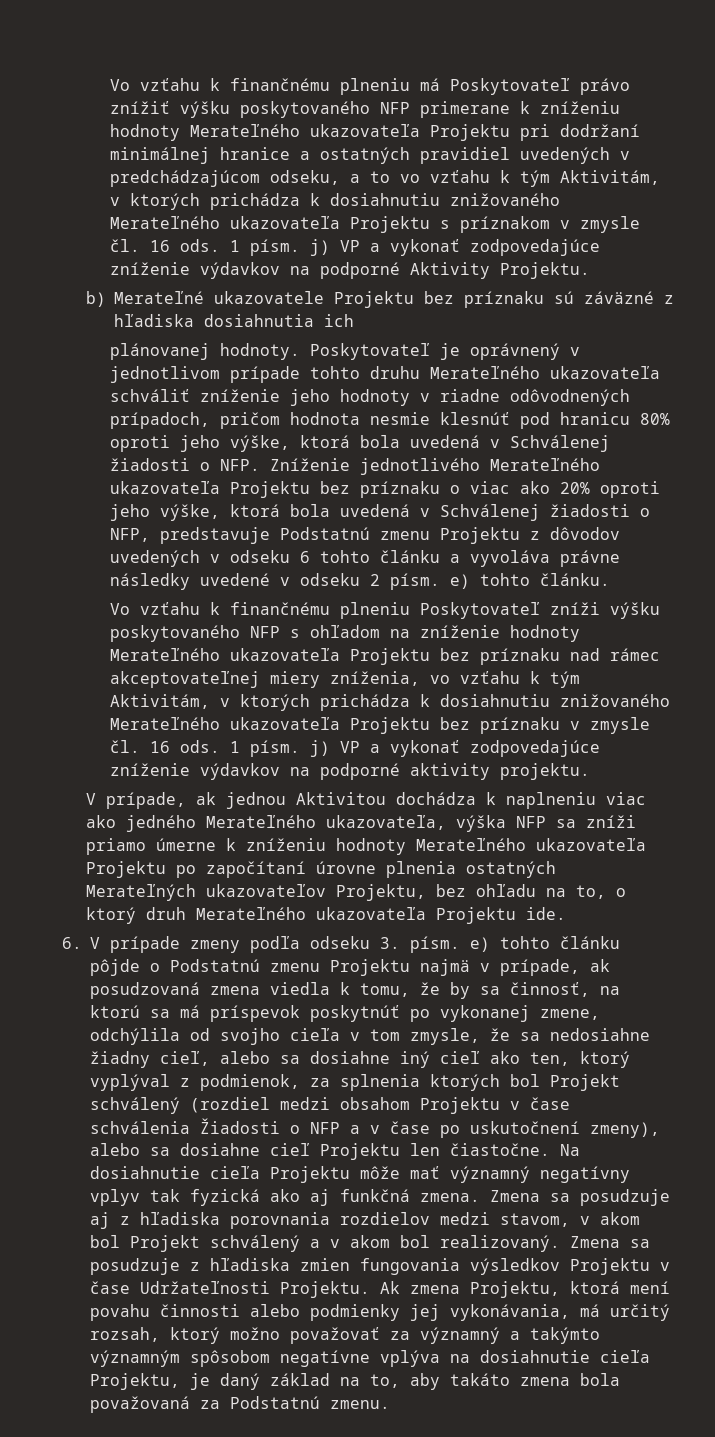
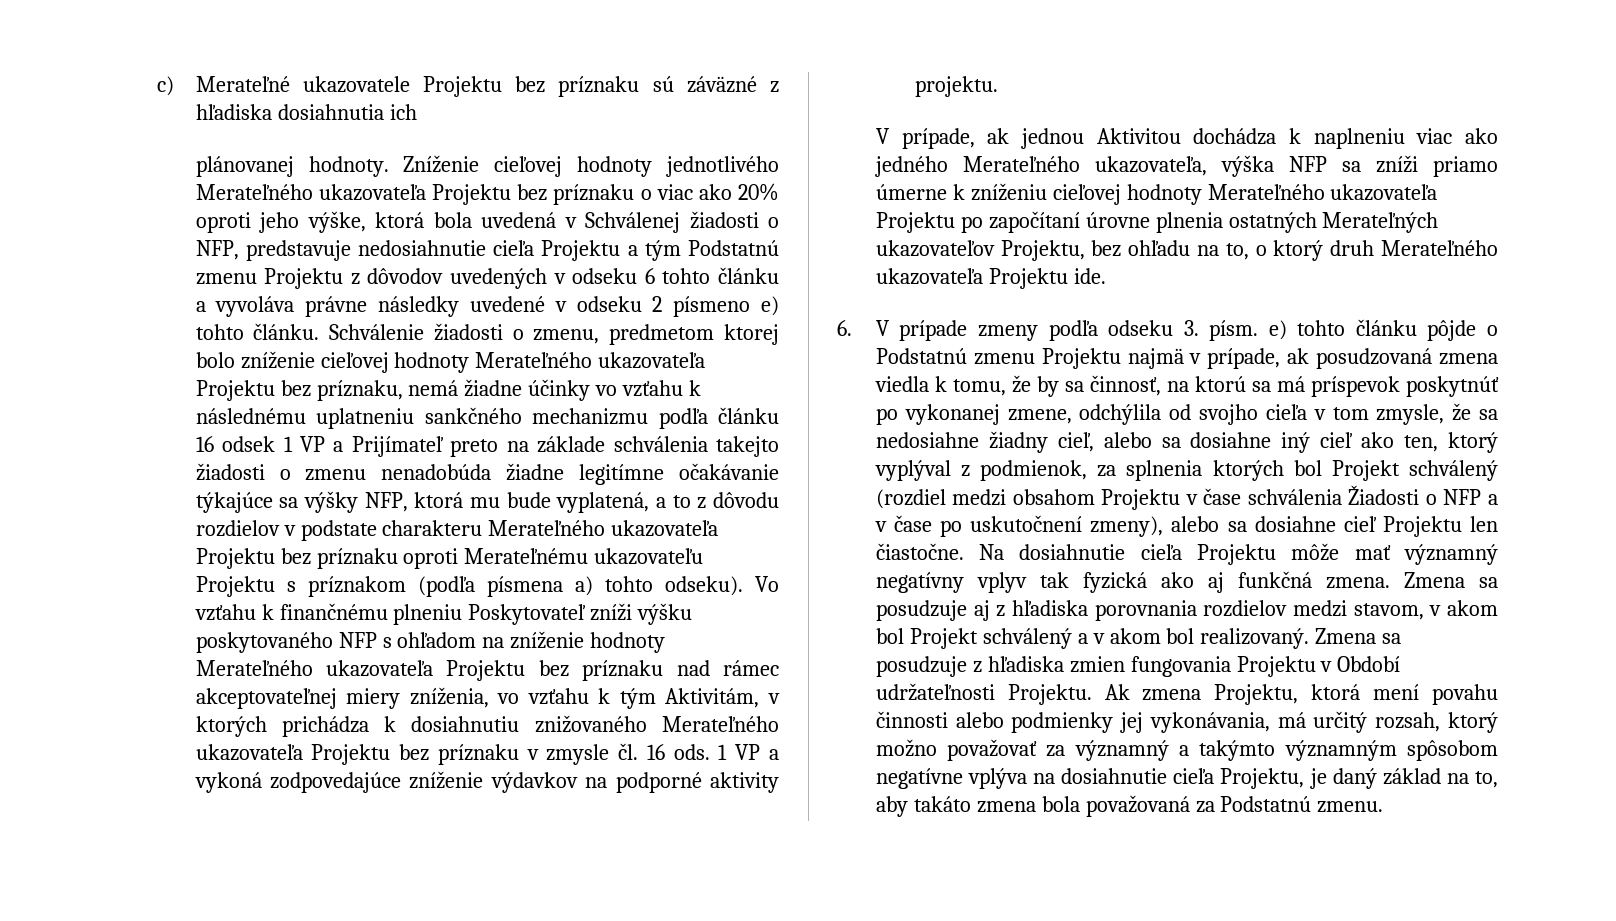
- Vo vzťahu k finančnému plneniu má Poskytovateľ právo znížiť výšku poskytovaného NFP primerane k zníženiu hodnoty Merateľného ukazovateľa Projektu pri dodržaní minimálnej hranice a ostatných pravidiel uvedených v predchádzajúcom odseku, a to vo vzťahu k tým Aktivitám, v ktorých prichádza k dosiahnutiu znižovaného Merateľného ukazovateľa Projektu s príznakom v zmysle čl. 16 ods. 1 písm. j) VP a vykonať zodpovedajúce zníženie výdavkov na podporné Aktivity Projektu.
- b) Merateľné ukazovatele Projektu bez príznaku sú záväzné z hľadiska dosiahnutia ich
+ c) Merateľné ukazovatele Projektu bez príznaku sú záväzné z hľadiska dosiahnutia ich
- Poskytovateľ je oprávnený v jednotlivom prípade tohto druhu Merateľného ukazovateľa schváliť zníženie jeho hodnoty v riadne odôvodnených prípadoch, pričom hodnota nesmie klesnúť pod hranicu 80% oproti jeho výške, ktorá bola uvedená v Schválenej žiadosti o NFP. Zníženie jednotlivého Merateľného ukazovateľa Projektu bez príznaku o viac ako 20% oproti jeho výške, ktorá bola uvedená v Schválenej žiadosti o NFP, predstavuje Podstatnú zmenu Projektu z dôvodov uvedených v odseku 6 tohto článku a vyvoláva právne následky uvedené v odseku 2 písm. e) tohto článku.
- Vo vzťahu k finančnému plneniu Poskytovateľ zníži výšku poskytovaného NFP s ohľadom na zníženie hodnoty Merateľného ukazovateľa Projektu bez príznaku nad rámec akceptovateľnej miery zníženia, vo vzťahu k tým Aktivitám, v ktorých prichádza k dosiahnutiu znižovaného Merateľného ukazovateľa Projektu bez príznaku v zmysle čl. 16 ods.
+ Zníženie cieľovej hodnoty jednotlivého Merateľného ukazovateľa Projektu bez príznaku o viac ako 20% oproti jeho výške, ktorá bola uvedená v Schválenej žiadosti o NFP, predstavuje nedosiahnutie cieľa Projektu a tým Podstatnú zmenu Projektu z dôvodov uvedených v odseku 6 tohto článku a vyvoláva právne následky uvedené v odseku 2 písmeno e) tohto článku. Schválenie žiadosti o zmenu, predmetom ktorej bolo zníženie cieľovej hodnoty Merateľného ukazovateľa Projektu bez príznaku, nemá žiadne účinky vo vzťahu k následnému uplatneniu sankčného mechanizmu podľa článku 16 odsek 1 VP a Prijímateľ preto na základe schválenia takejto žiadosti o zmenu nenadobúda žiadne legitímne očakávanie týkajúce sa výšky NFP, ktorá mu bude vyplatená, a to z dôvodu rozdielov v podstate charakteru Merateľného ukazovateľa Projektu bez príznaku oproti Merateľnému ukazovateľu Projektu s príznakom (podľa písmena a) tohto odseku). Vo vzťahu k finančnému plneniu Poskytovateľ zníži výšku poskytovaného NFP s ohľadom na zníženie hodnoty Merateľného ukazovateľa Projektu bez príznaku nad rámec akceptovateľnej miery zníženia, vo vzťahu k tým Aktivitám, v ktorých prichádza k dosiahnutiu znižovaného Merateľného ukazovateľa Projektu bez príznaku v zmysle čl. 16 ods.
- 1 písm. j) VP a vykonať zodpovedajúce zníženie výdavkov na podporné aktivity projektu.
+ 1 VP a vykoná zodpovedajúce zníženie výdavkov na podporné aktivity projektu.
- V prípade, ak jednou Aktivitou dochádza k naplneniu viac ako jedného Merateľného ukazovateľa, výška NFP sa zníži priamo úmerne k zníženiu hodnoty Merateľného ukazovateľa Projektu po započítaní úrovne plnenia ostatných Merateľných ukazovateľov Projektu, bez ohľadu na to, o ktorý druh Merateľného ukazovateľa Projektu ide.
+ V prípade, ak jednou Aktivitou dochádza k naplneniu viac ako jedného Merateľného ukazovateľa, výška NFP sa zníži priamo úmerne k zníženiu cieľovej hodnoty Merateľného ukazovateľa Projektu po započítaní úrovne plnenia ostatných Merateľných ukazovateľov Projektu, bez ohľadu na to, o ktorý druh Merateľného ukazovateľa Projektu ide.
- Zmena sa posudzuje z hľadiska zmien fungovania výsledkov Projektu v čase Udržateľnosti Projektu.
+ Zmena sa posudzuje z hľadiska zmien fungovania Projektu v Období udržateľnosti Projektu.

